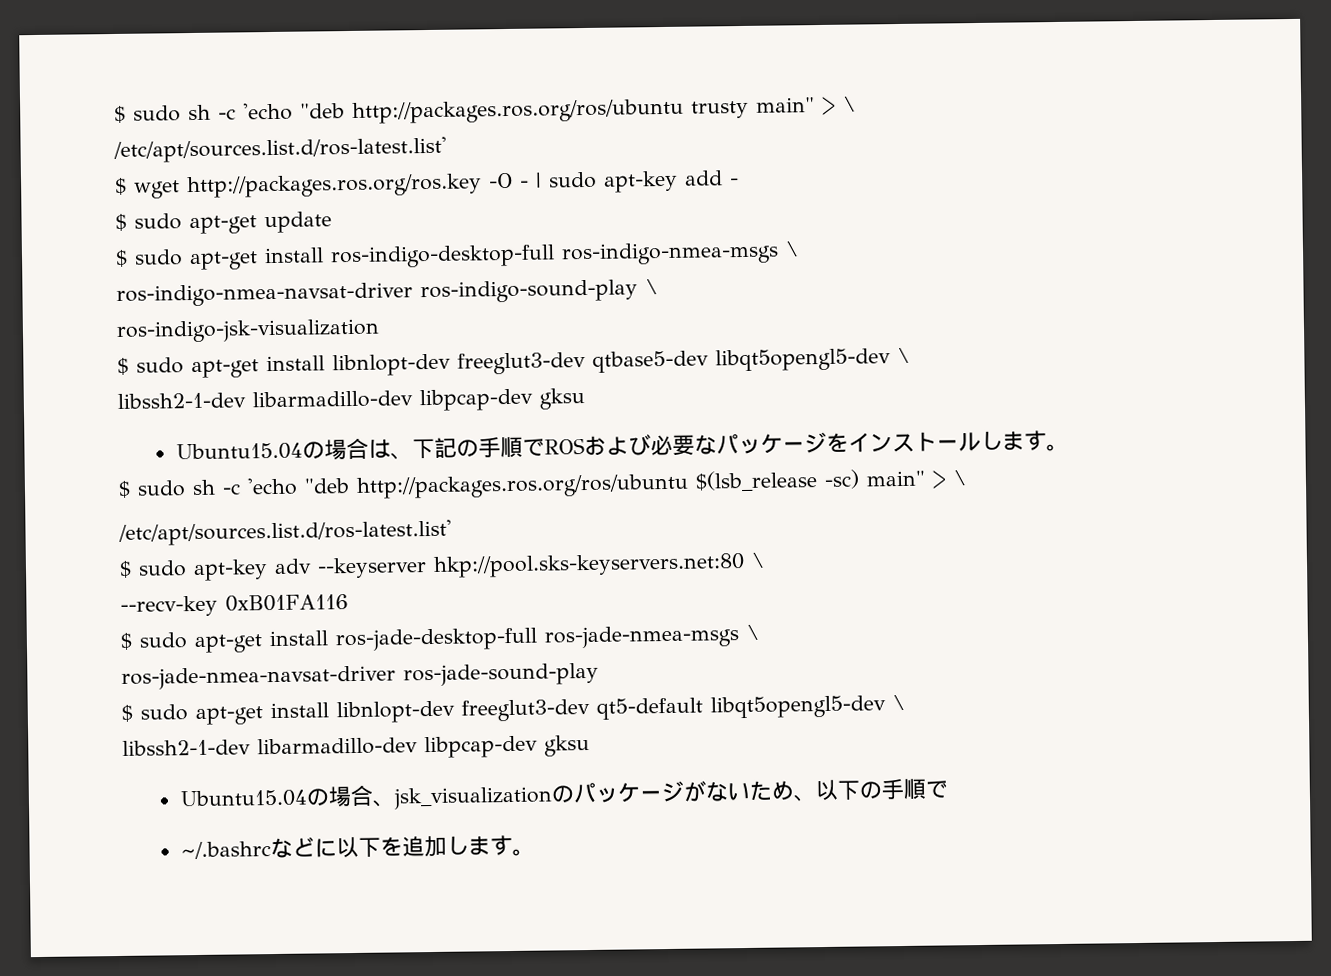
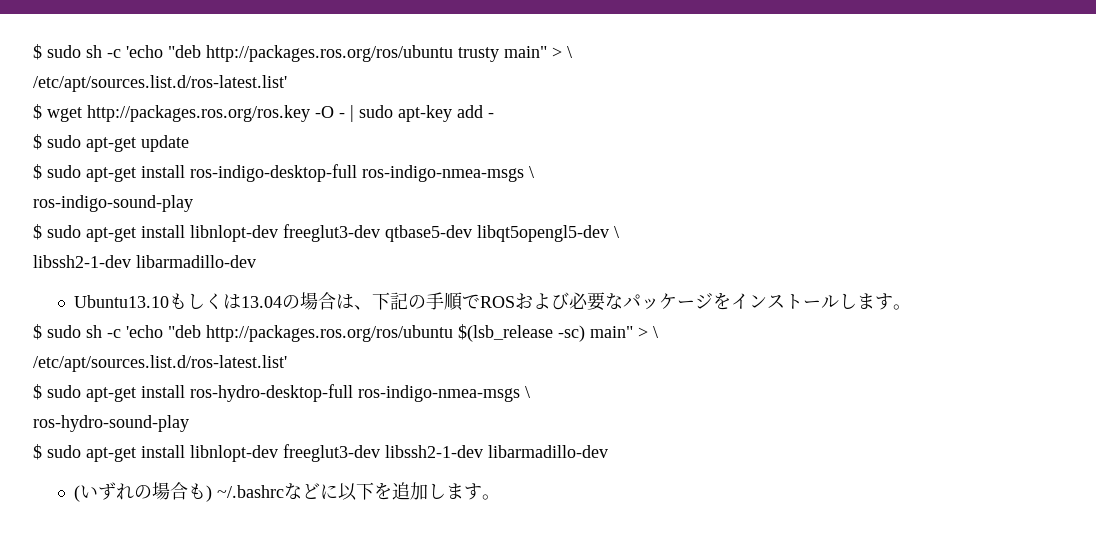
- ros-indigo-nmea-navsat-driver ros-indigo-sound-play \
- ros-indigo-jsk-visualization
+ ros-indigo-sound-play
  $ sudo apt-get install libnlopt-dev freeglut3-dev qtbase5-dev libqt5opengl5-dev \
- libssh2-1-dev libarmadillo-dev libpcap-dev gksu
- Ubuntu15.04の場合は、下記の手順でROSおよび必要なパッケージをインストールします。
+ libssh2-1-dev libarmadillo-dev
+ Ubuntu13.10もしくは13.04の場合は、下記の手順でROSおよび必要なパッケージをインストールします。
- $ sudo apt-key adv --keyserver hkp://pool.sks-keyservers.net:80 \
- --recv-key 0xB01FA116
- $ sudo apt-get install ros-jade-desktop-full ros-jade-nmea-msgs \
- ros-jade-nmea-navsat-driver ros-jade-sound-play
- $ sudo apt-get install libnlopt-dev freeglut3-dev qt5-default libqt5opengl5-dev \
- libssh2-1-dev libarmadillo-dev libpcap-dev gksu
- Ubuntu15.04の場合、jsk_visualizationのパッケージがないため、以下の手順で
- ~/.bashrcなどに以下を追加します。
+ $ sudo apt-get install ros-hydro-desktop-full ros-indigo-nmea-msgs \
+ ros-hydro-sound-play
+ $ sudo apt-get install libnlopt-dev freeglut3-dev libssh2-1-dev libarmadillo-dev
+ (いずれの場合も) ~/.bashrcなどに以下を追加します。

